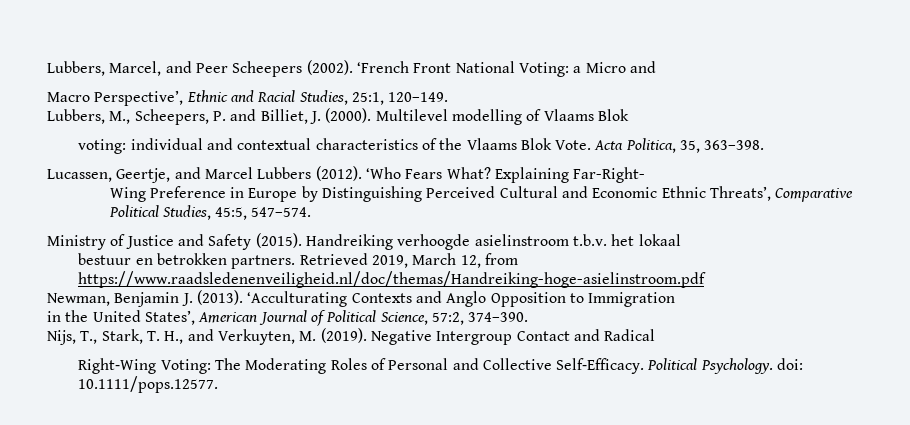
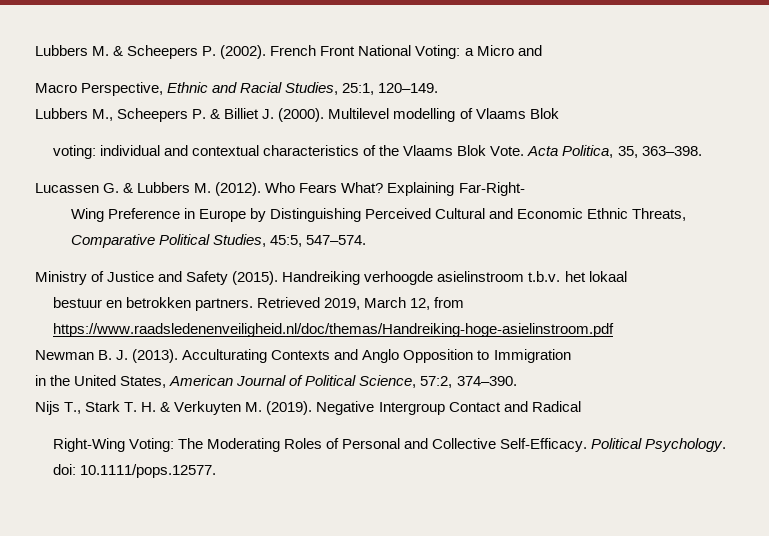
- Lubbers, Marcel, and Peer Scheepers (2002). ‘French Front National Voting: a Micro and
+ Lubbers M. & Scheepers P. (2002). French Front National Voting: a Micro and
- Macro Perspective’, Ethnic and Racial Studies, 25:1, 120–149.
+ Macro Perspective, Ethnic and Racial Studies, 25:1, 120–149.
- Lubbers, M., Scheepers, P. and Billiet, J. (2000).
+ Lubbers M., Scheepers P. & Billiet J. (2000).
- Lucassen, Geertje, and Marcel Lubbers (2012). ‘Who Fears What?
+ Lucassen G. & Lubbers M. (2012). Who Fears What?
- Wing Preference in Europe by Distinguishing Perceived Cultural and Economic Ethnic Threats’, Comparative Political Studies, 45:5, 547–574.
+ Wing Preference in Europe by Distinguishing Perceived Cultural and Economic Ethnic Threats, Comparative Political Studies, 45:5, 547–574.
- Newman, Benjamin J. (2013).
+ Newman B. J. (2013).
- ‘Acculturating Contexts and Anglo Opposition to Immigration
+ Acculturating Contexts and Anglo Opposition to Immigration
- in the United States’, American Journal of Political Science, 57:2, 374–390.
+ in the United States, American Journal of Political Science, 57:2, 374–390.
- Nijs, T., Stark, T. H., and Verkuyten, M. (2019).
+ Nijs T., Stark T. H. & Verkuyten M. (2019).

